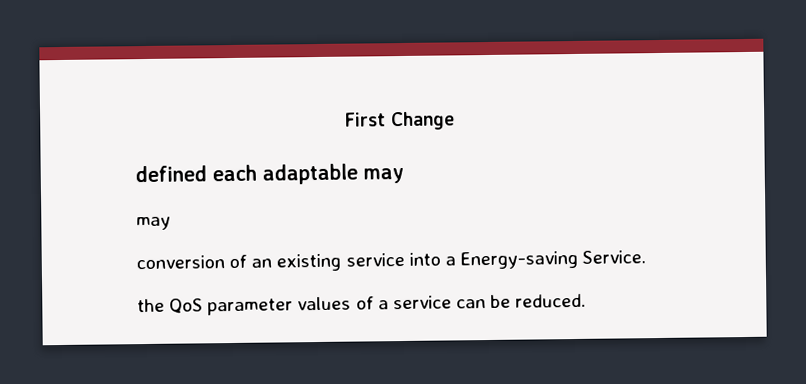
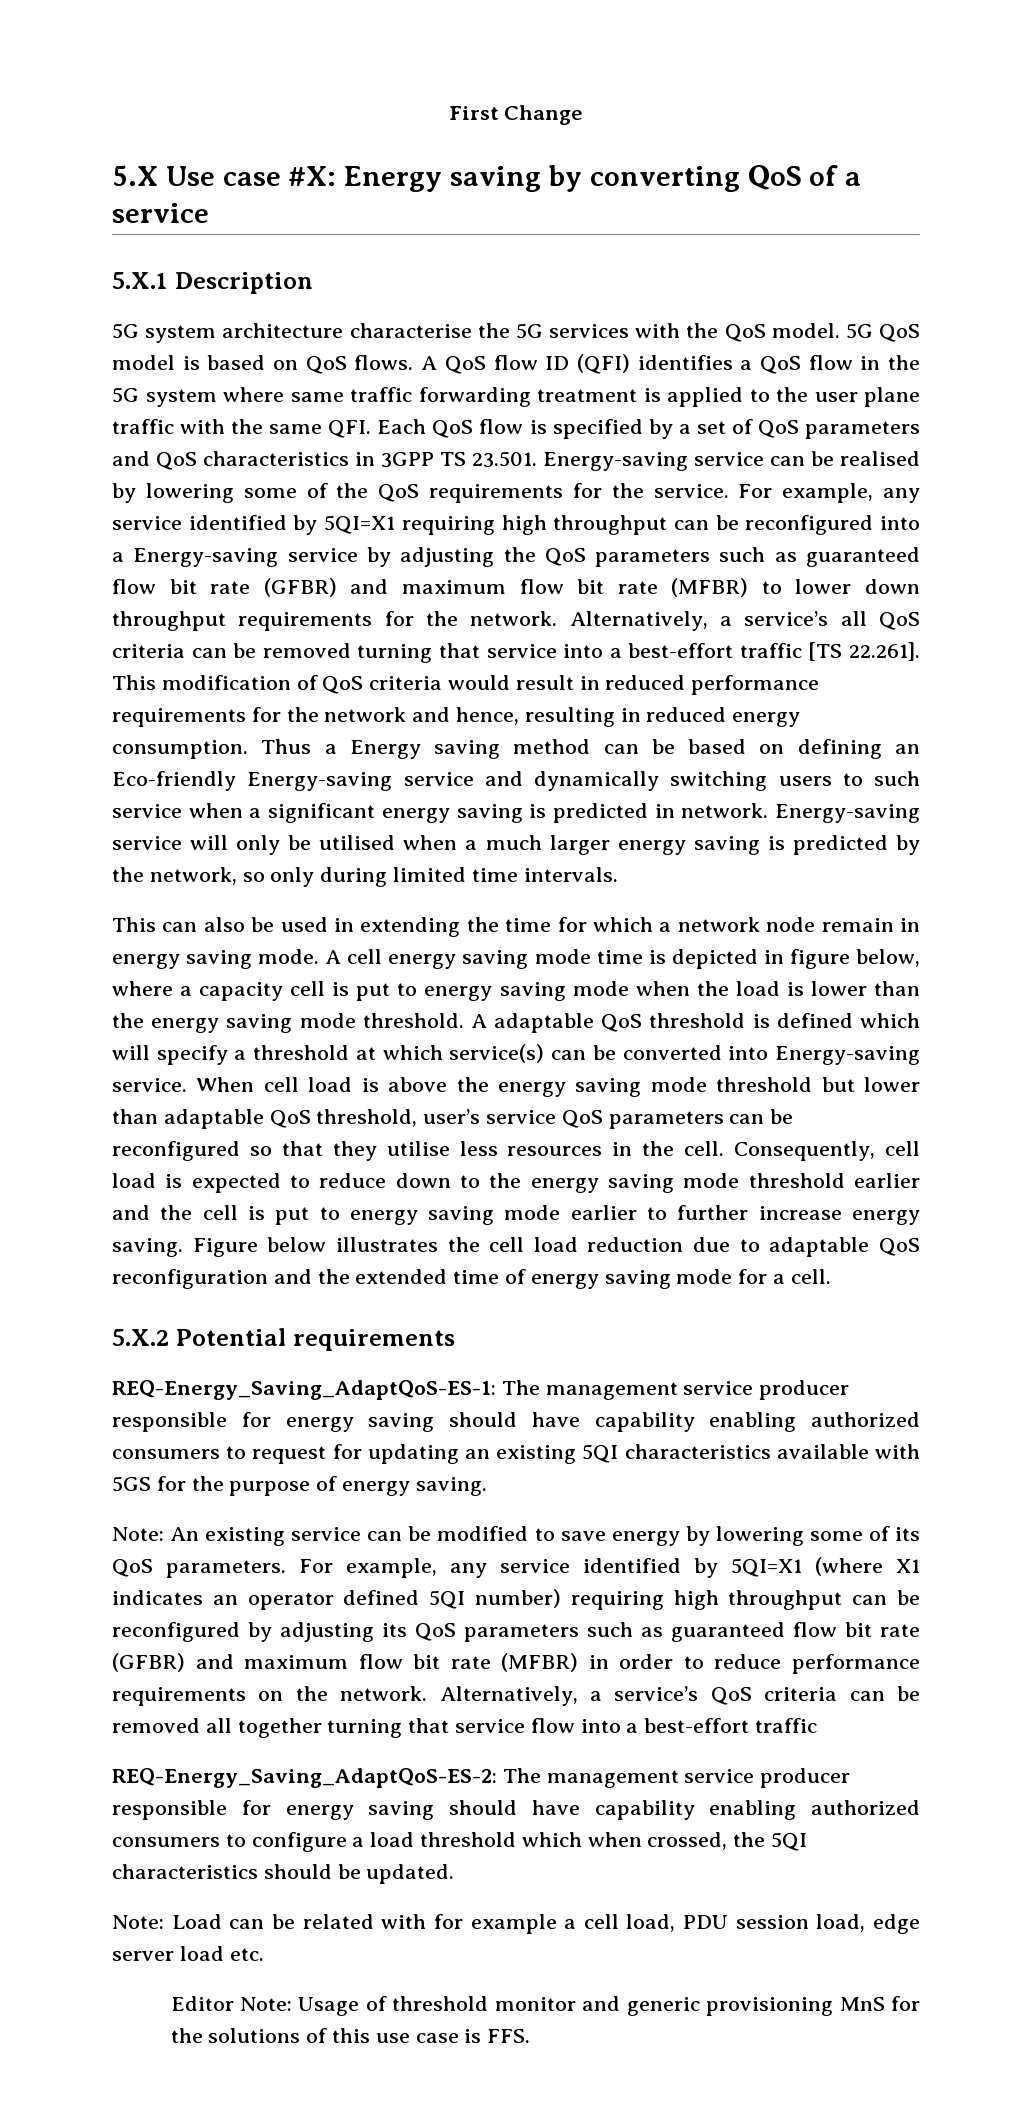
- defined each adaptable may
- may
- conversion of an existing service into a Energy-saving Service.
- the QoS parameter values of a service can be reduced.
+ 5.X Use case #X: Energy saving by converting QoS of a service
+ 5.X.1 Description
+ 5G system architecture characterise the 5G services with the QoS model. 5G QoS model is based on QoS flows. A QoS flow ID (QFI) identifies a QoS flow in the 5G system where same traffic forwarding treatment is applied to the user plane traffic with the same QFI. Each QoS flow is specified by a set of QoS parameters and QoS characteristics in 3GPP TS 23.501. Energy-saving service can be realised by lowering some of the QoS requirements for the service. For example, any service identified by 5QI=X1 requiring high throughput can be reconfigured into a Energy-saving service by adjusting the QoS parameters such as guaranteed flow bit rate (GFBR) and maximum flow bit rate (MFBR) to lower down throughput requirements for the network. Alternatively, a service’s all QoS criteria can be removed turning that service into a best-effort traffic [TS 22.261]. This modification of QoS criteria would result in reduced performance requirements for the network and hence, resulting in reduced energy consumption. Thus a Energy saving method can be based on defining an Eco-friendly Energy-saving service and dynamically switching users to such service when a significant energy saving is predicted in network. Energy-saving service will only be utilised when a much larger energy saving is predicted by the network, so only during limited time intervals.
+ This can also be used in extending the time for which a network node remain in energy saving mode. A cell energy saving mode time is depicted in figure below, where a capacity cell is put to energy saving mode when the load is lower than the energy saving mode threshold. A adaptable QoS threshold is defined which will specify a threshold at which service(s) can be converted into Energy-saving service. When cell load is above the energy saving mode threshold but lower than adaptable QoS threshold, user’s service QoS parameters can be reconfigured so that they utilise less resources in the cell. Consequently, cell load is expected to reduce down to the energy saving mode threshold earlier and the cell is put to energy saving mode earlier to further increase energy saving. Figure below illustrates the cell load reduction due to adaptable QoS reconfiguration and the extended time of energy saving mode for a cell.
+ 5.X.2 Potential requirements
+ REQ-Energy_Saving_AdaptQoS-ES-1: The management service producer responsible for energy saving should have capability enabling authorized consumers to request for updating an existing 5QI characteristics available with 5GS for the purpose of energy saving.
+ Note: An existing service can be modified to save energy by lowering some of its QoS parameters. For example, any service identified by 5QI=X1 (where X1 indicates an operator defined 5QI number) requiring high throughput can be reconfigured by adjusting its QoS parameters such as guaranteed flow bit rate (GFBR) and maximum flow bit rate (MFBR) in order to reduce performance requirements on the network. Alternatively, a service’s QoS criteria can be removed all together turning that service flow into a best-effort traffic
+ REQ-Energy_Saving_AdaptQoS-ES-2: The management service producer responsible for energy saving should have capability enabling authorized consumers to configure a load threshold which when crossed, the 5QI characteristics should be updated.
+ Note: Load can be related with for example a cell load, PDU session load, edge server load etc.
+ Editor Note: Usage of threshold monitor and generic provisioning MnS for the solutions of this use case is FFS.

